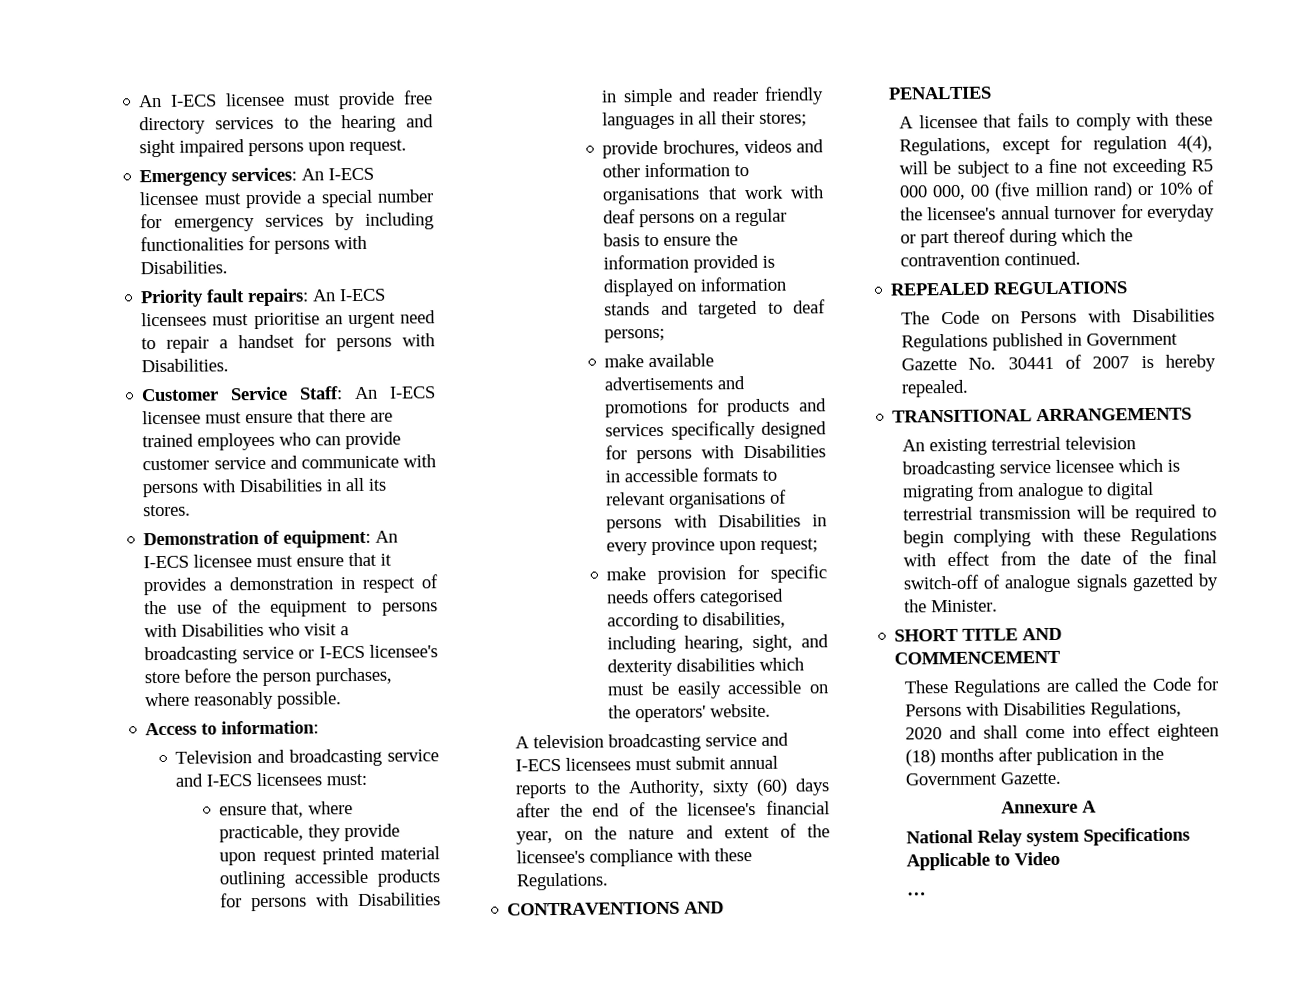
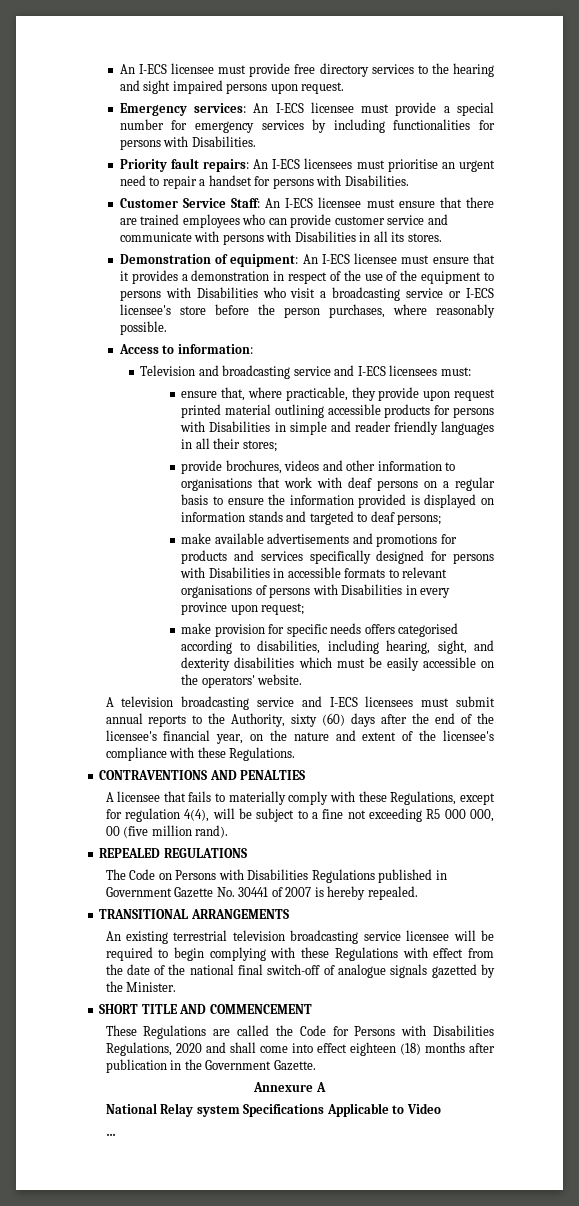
- A licensee that fails to comply with these Regulations, except for regulation 4(4), will be subject to a fine not exceeding R5 000 000, 00 (five million rand) or 10% of the licensee's annual turnover for everyday or part thereof during which the contravention continued.
+ A licensee that fails to materially comply with these Regulations, except for regulation 4(4), will be subject to a fine not exceeding R5 000 000, 00 (five million rand).
- An existing terrestrial television broadcasting service licensee which is migrating from analogue to digital terrestrial transmission will be required to begin complying with these Regulations with effect from the date of the final switch-off of analogue signals gazetted by the Minister.
+ An existing terrestrial television broadcasting service licensee will be required to begin complying with these Regulations with effect from the date of the national final switch-off of analogue signals gazetted by the Minister.

